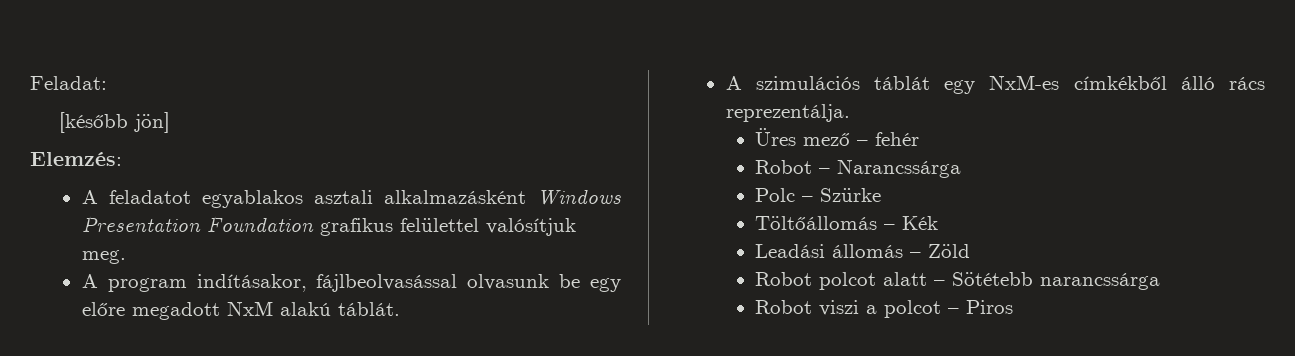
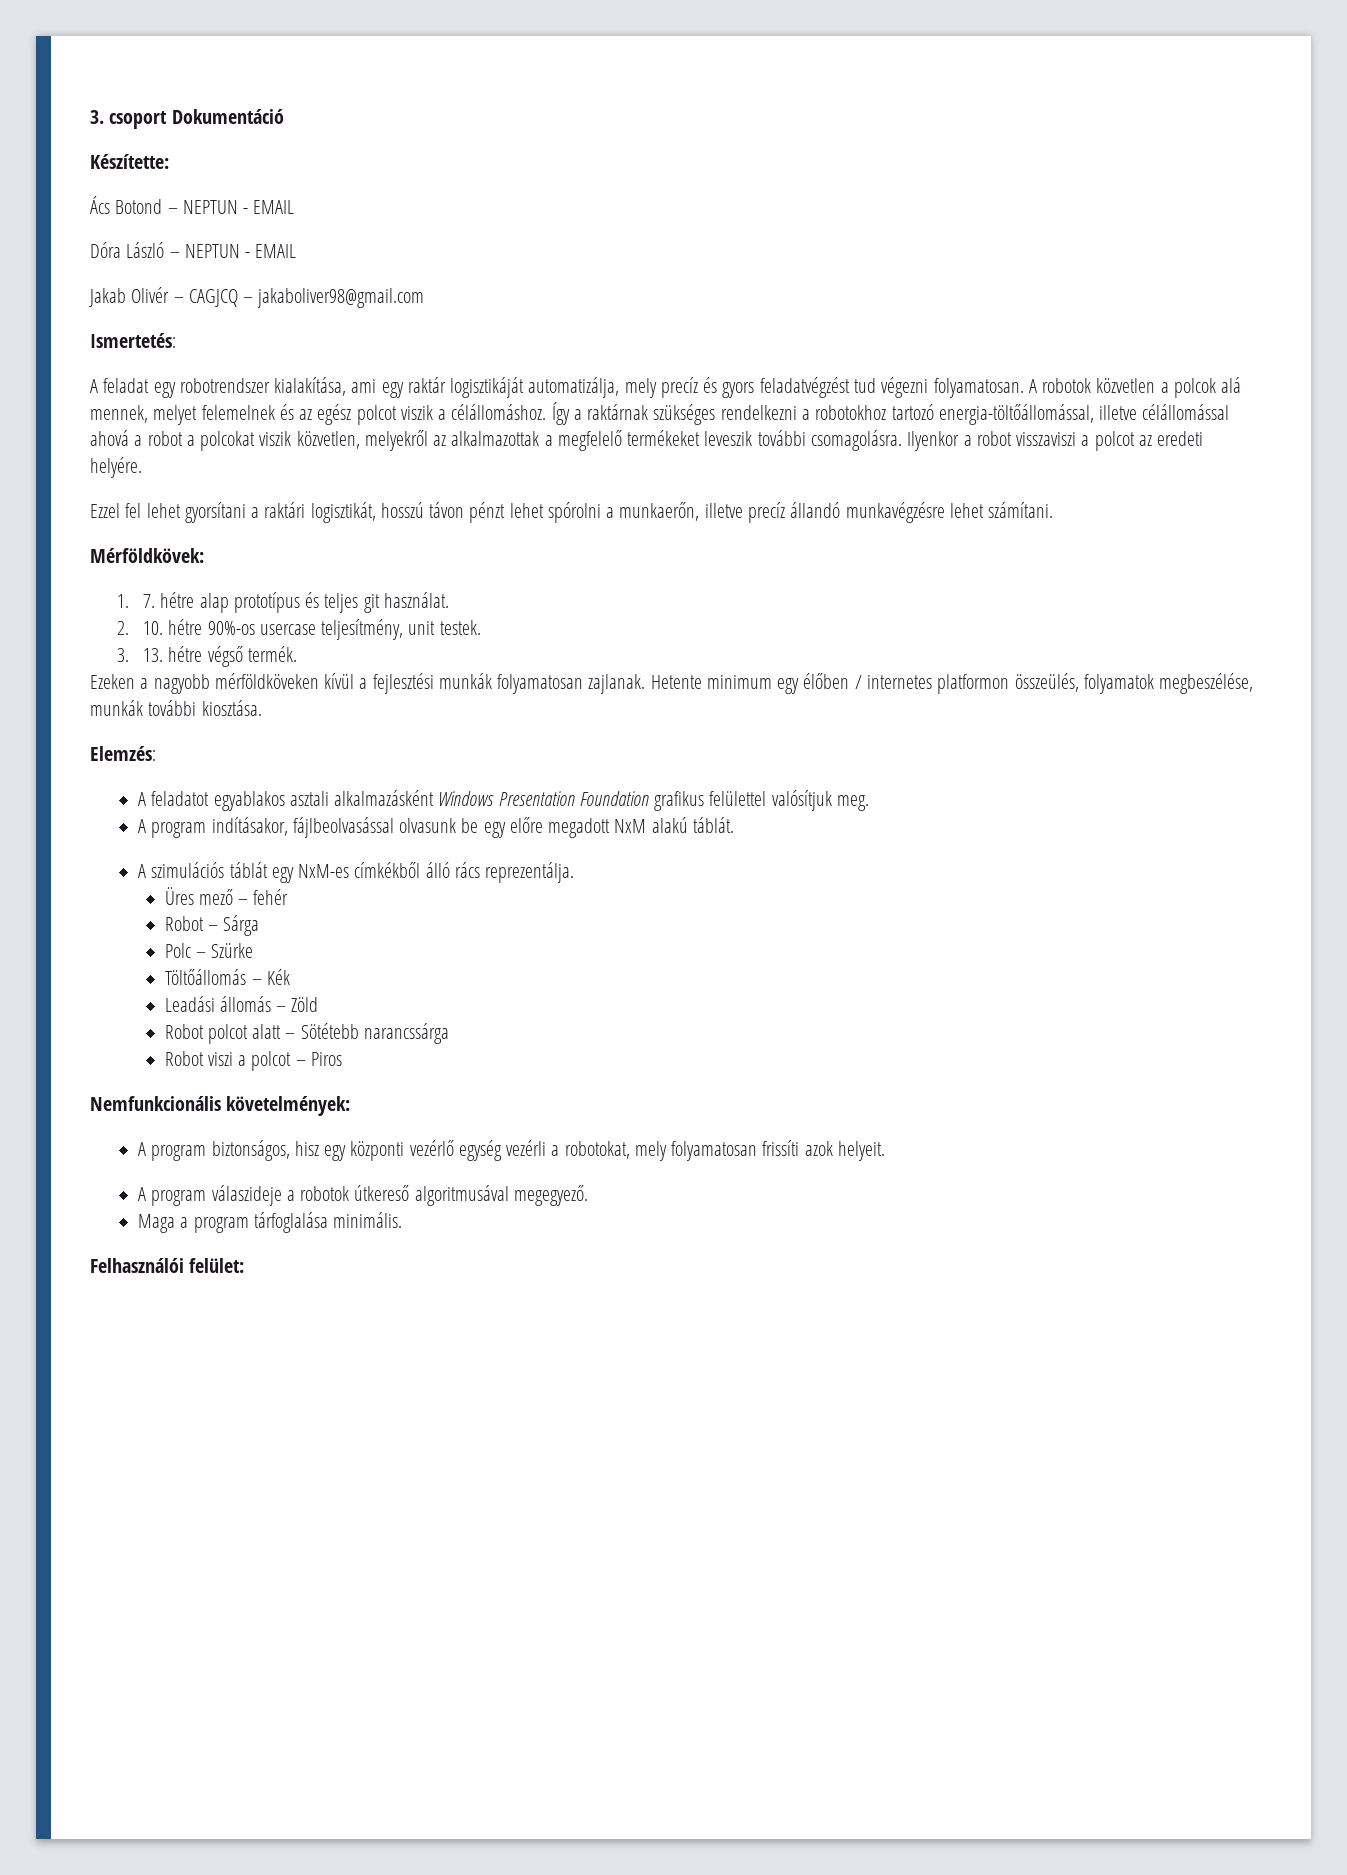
- Feladat:
- [később jön]
+ 3. csoport Dokumentáció
+ Készítette:
+ Ács Botond – NEPTUN - EMAIL
+ Dóra László – NEPTUN - EMAIL
+ Jakab Olivér – CAGJCQ – jakaboliver98@gmail.com
+ Ismertetés:
+ A feladat egy robotrendszer kialakítása, ami egy raktár logisztikáját automatizálja, mely precíz és gyors feladatvégzést tud végezni folyamatosan. A robotok közvetlen a polcok alá mennek, melyet felemelnek és az egész polcot viszik a célállomáshoz. Így a raktárnak szükséges rendelkezni a robotokhoz tartozó energia-töltőállomással, illetve célállomással ahová a robot a polcokat viszik közvetlen, melyekről az alkalmazottak a megfelelő termékeket leveszik további csomagolásra. Ilyenkor a robot visszaviszi a polcot az eredeti helyére.
+ Ezzel fel lehet gyorsítani a raktári logisztikát, hosszú távon pénzt lehet spórolni a munkaerőn, illetve precíz állandó munkavégzésre lehet számítani.
+ Mérföldkövek:
+ 1. 7. hétre alap prototípus és teljes git használat.
+ 2. 10. hétre 90%-os usercase teljesítmény, unit testek.
+ 3. 13. hétre végső termék.
+ Ezeken a nagyobb mérföldköveken kívül a fejlesztési munkák folyamatosan zajlanak. Hetente minimum egy élőben / internetes platformon összeülés, folyamatok megbeszélése, munkák további kiosztása.
- Robot – Narancssárga
+ Robot – Sárga
+ Nemfunkcionális követelmények:
+ A program biztonságos, hisz egy központi vezérlő egység vezérli a robotokat, mely folyamatosan frissíti azok helyeit.
+ A program válaszideje a robotok útkereső algoritmusával megegyező.
+ Maga a program tárfoglalása minimális.
+ Felhasználói felület:

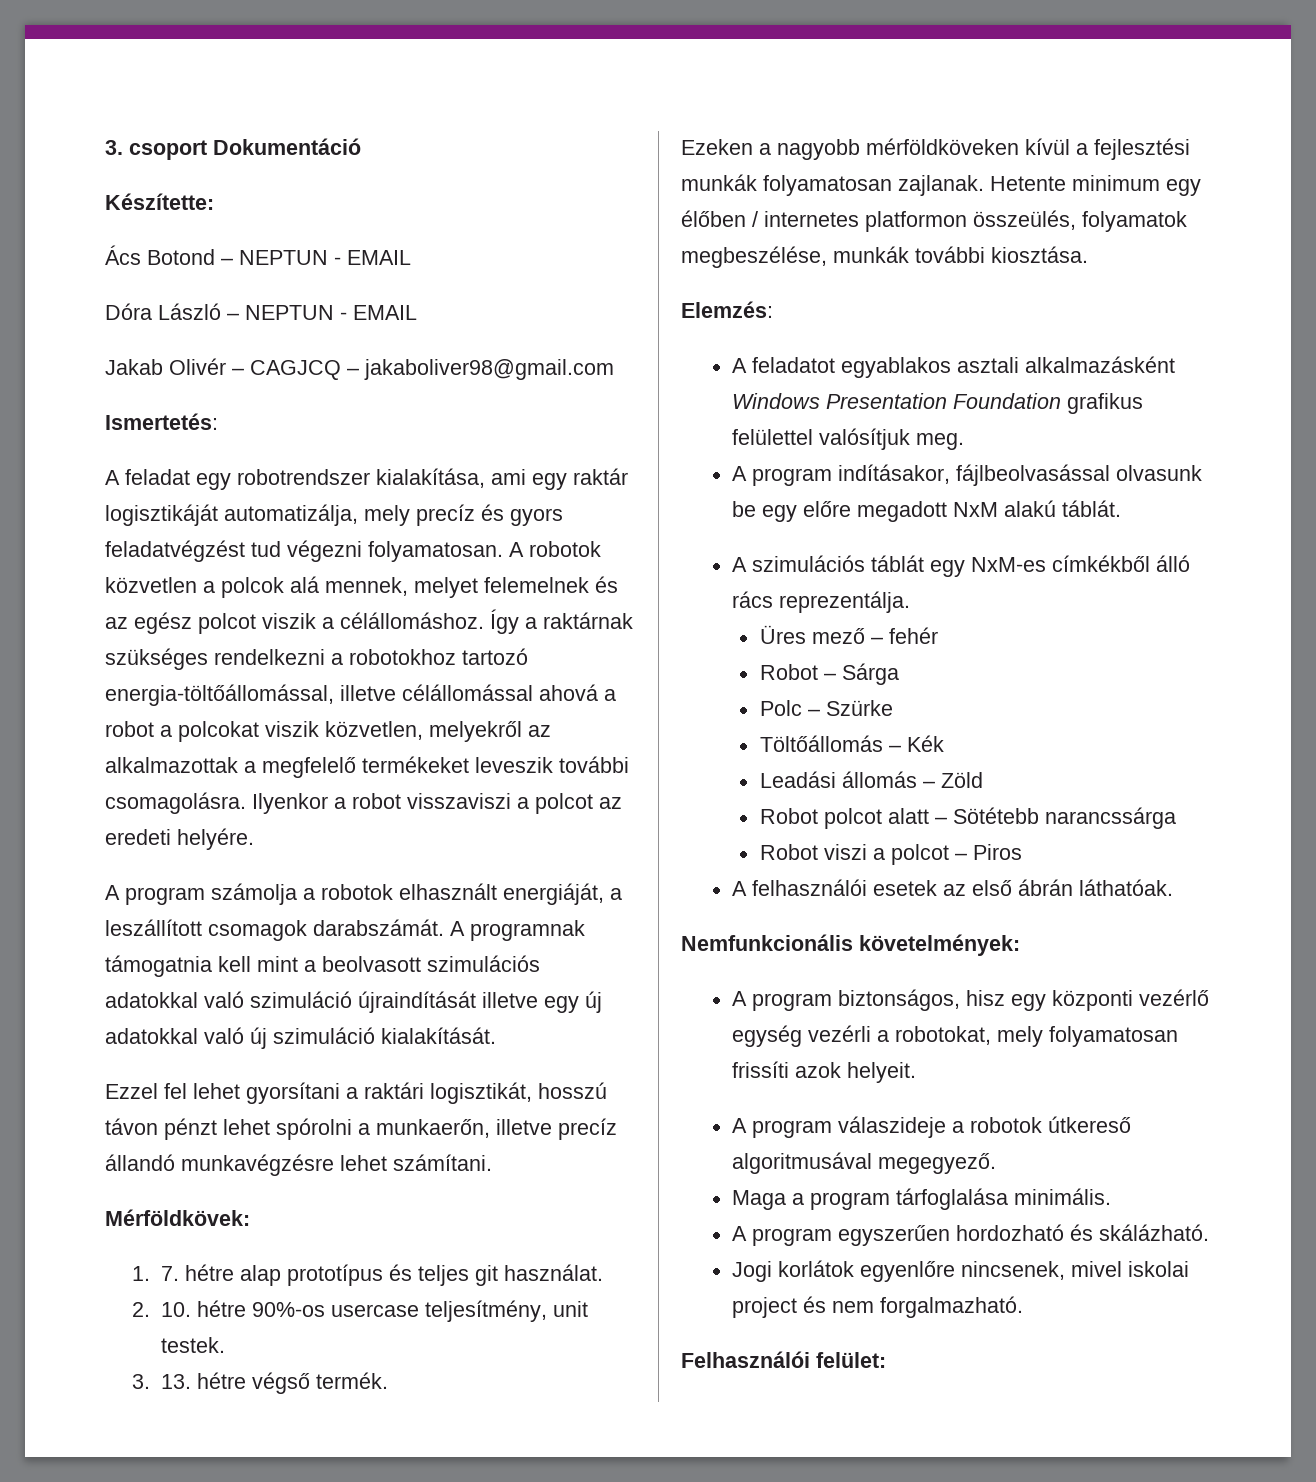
+ A program számolja a robotok elhasznált energiáját, a leszállított csomagok darabszámát. A programnak támogatnia kell mint a beolvasott szimulációs adatokkal való szimuláció újraindítását illetve egy új adatokkal való új szimuláció kialakítását.
+ A felhasználói esetek az első ábrán láthatóak.
+ A program egyszerűen hordozható és skálázható.
+ Jogi korlátok egyenlőre nincsenek, mivel iskolai project és nem forgalmazható.

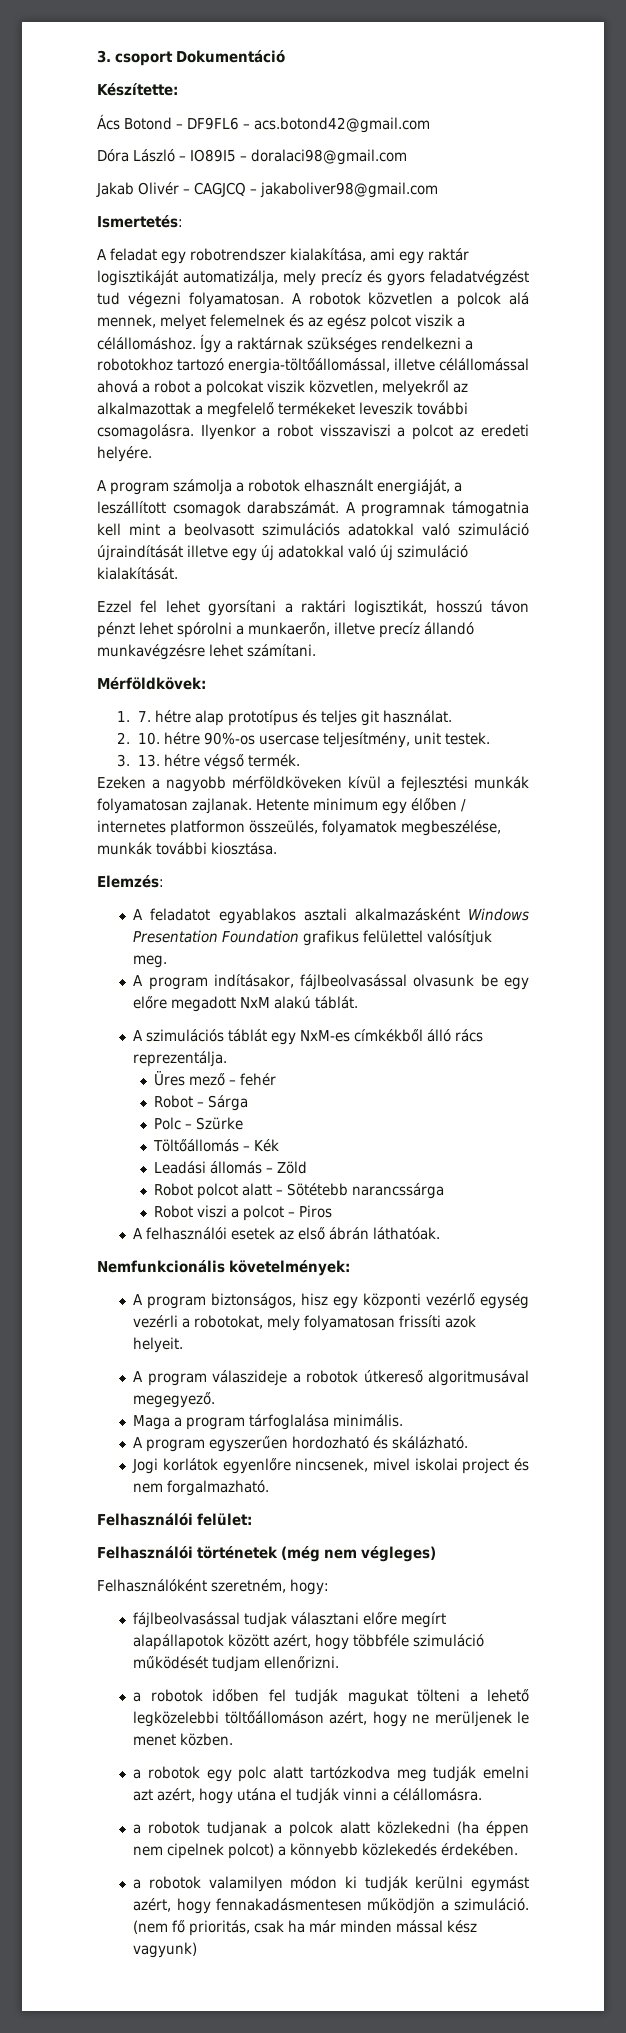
- Ács Botond – NEPTUN - EMAIL
+ Ács Botond – DF9FL6 – acs.botond42@gmail.com
- Dóra László – NEPTUN - EMAIL
+ Dóra László – IO89I5 – doralaci98@gmail.com
+ Felhasználói történetek (még nem végleges)
+ Felhasználóként szeretném, hogy:
+ fájlbeolvasással tudjak választani előre megírt alapállapotok között azért, hogy többféle szimuláció működését tudjam ellenőrizni.
+ a robotok időben fel tudják magukat tölteni a lehető legközelebbi töltőállomáson azért, hogy ne merüljenek le menet közben.
+ a robotok egy polc alatt tartózkodva meg tudják emelni azt azért, hogy utána el tudják vinni a célállomásra.
+ a robotok tudjanak a polcok alatt közlekedni (ha éppen nem cipelnek polcot) a könnyebb közlekedés érdekében.
+ a robotok valamilyen módon ki tudják kerülni egymást azért, hogy fennakadásmentesen működjön a szimuláció. (nem fő prioritás, csak ha már minden mással kész vagyunk)

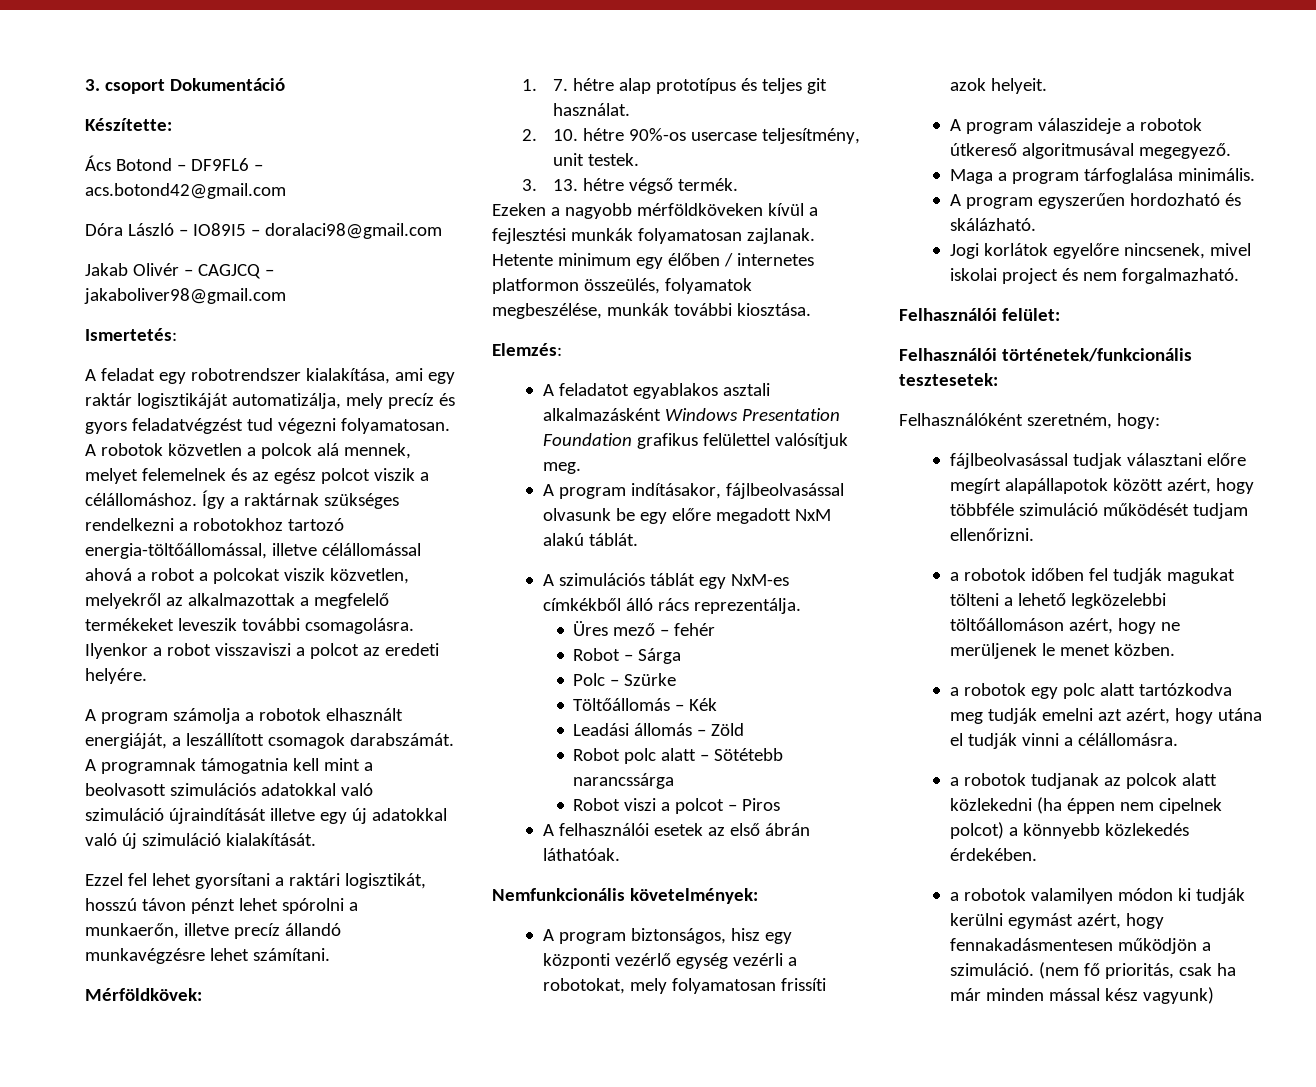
- Robot polcot alatt – Sötétebb narancssárga
+ Robot polc alatt – Sötétebb narancssárga
- Jogi korlátok egyenlőre nincsenek, mivel iskolai project és nem forgalmazható.
+ Jogi korlátok egyelőre nincsenek, mivel iskolai project és nem forgalmazható.
- Felhasználói történetek (még nem végleges)
+ Felhasználói történetek/funkcionális tesztesetek:
- a robotok tudjanak a polcok alatt közlekedni (ha éppen nem cipelnek polcot) a könnyebb közlekedés érdekében.
+ a robotok tudjanak az polcok alatt közlekedni (ha éppen nem cipelnek polcot) a könnyebb közlekedés érdekében.

